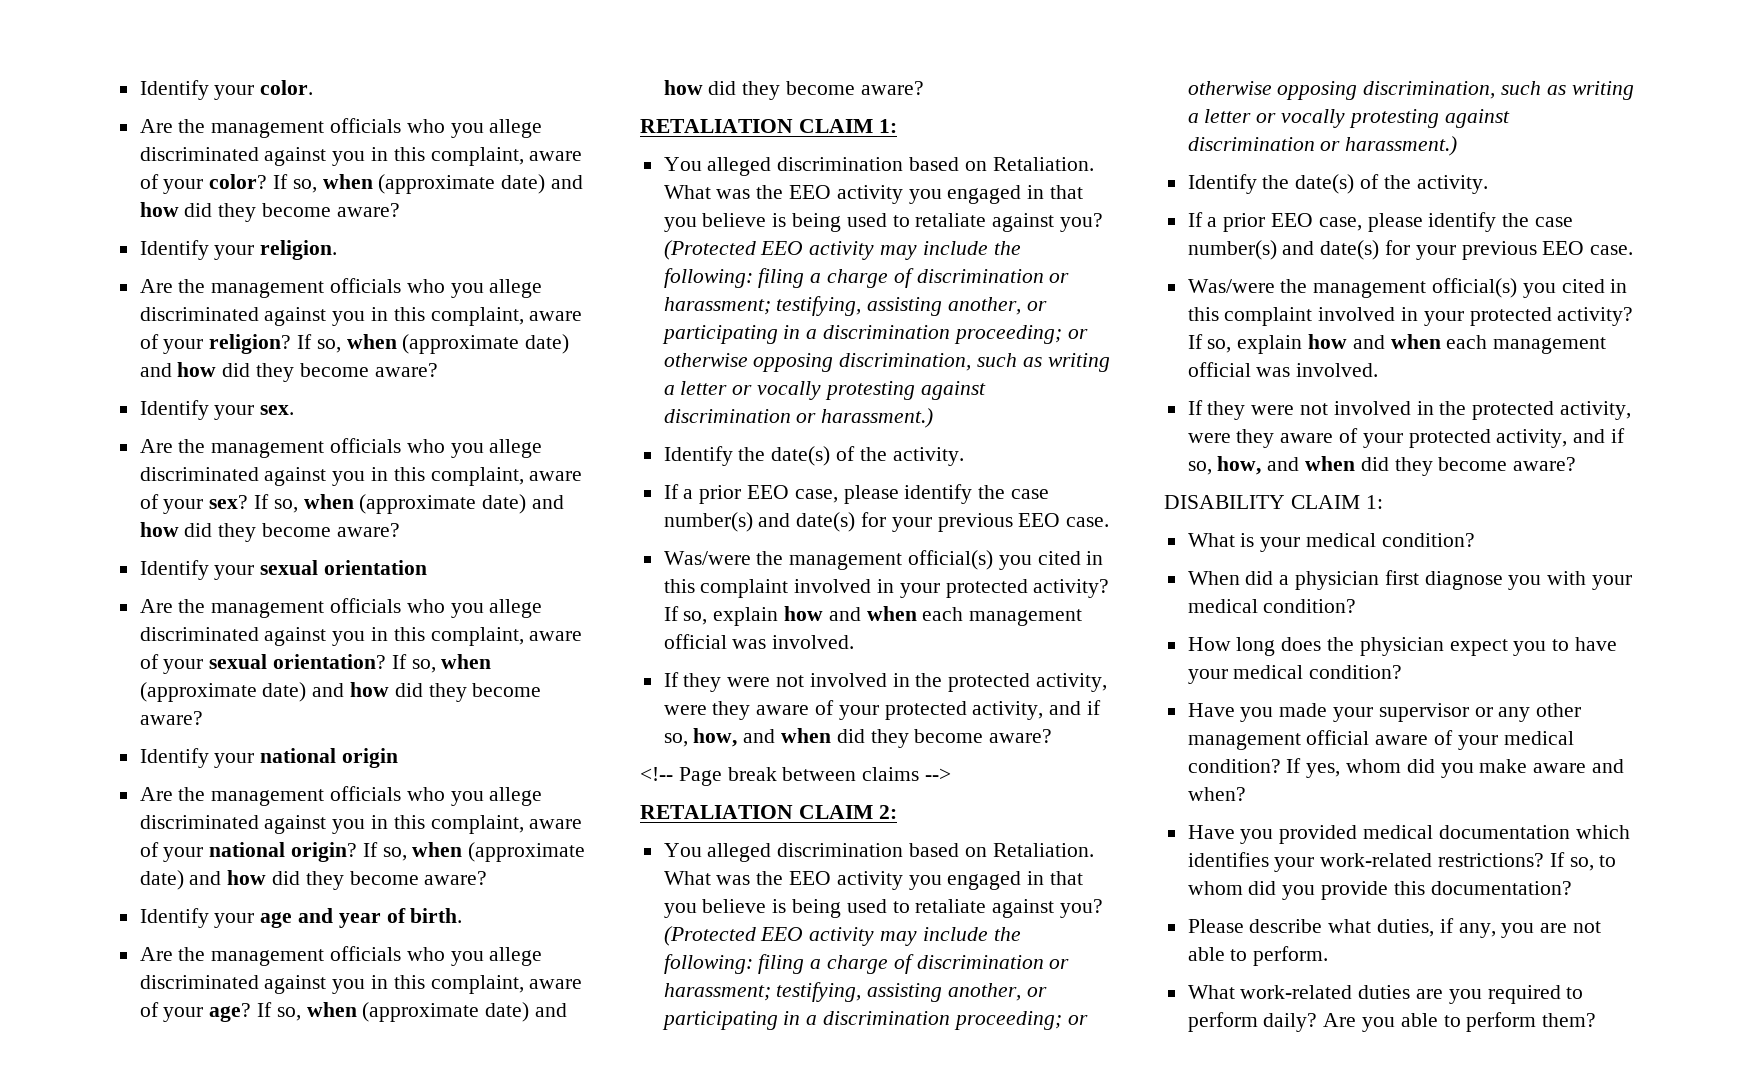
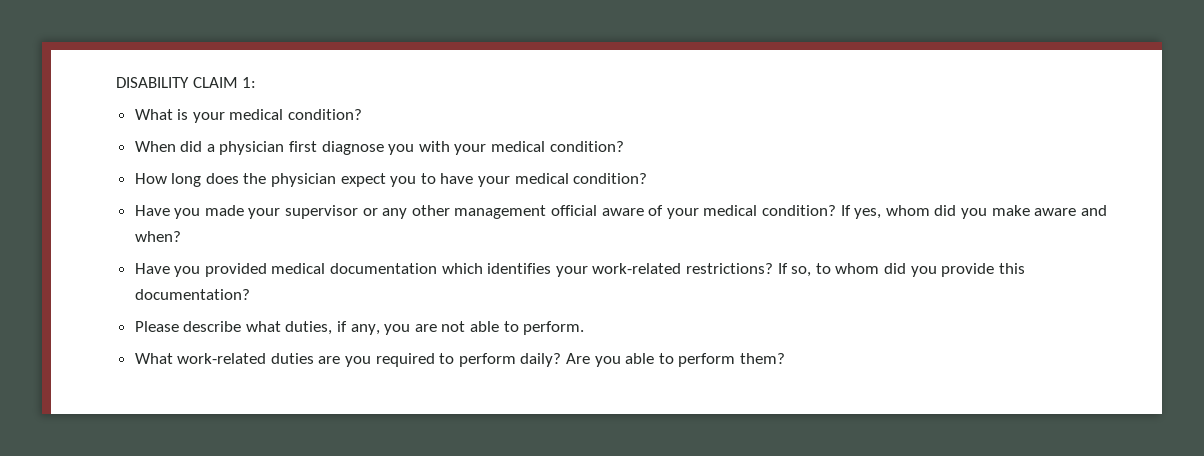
- Identify your color.
- Are the management officials who you allege discriminated against you in this complaint, aware of your color? If so, when (approximate date) and how did they become aware?
- Identify your religion.
- Are the management officials who you allege discriminated against you in this complaint, aware of your religion? If so, when (approximate date) and how did they become aware?
- Identify your sex.
- Are the management officials who you allege discriminated against you in this complaint, aware of your sex? If so, when (approximate date) and how did they become aware?
- Identify your sexual orientation
- Are the management officials who you allege discriminated against you in this complaint, aware of your sexual orientation? If so, when (approximate date) and how did they become aware?
- Identify your national origin
- Are the management officials who you allege discriminated against you in this complaint, aware of your national origin? If so, when (approximate date) and how did they become aware?
- Identify your age and year of birth.
- Are the management officials who you allege discriminated against you in this complaint, aware of your age? If so, when (approximate date) and how did they become aware?
- RETALIATION CLAIM 1:
- You alleged discrimination based on Retaliation. What was the EEO activity you engaged in that you believe is being used to retaliate against you? (Protected EEO activity may include the following: filing a charge of discrimination or harassment; testifying, assisting another, or participating in a discrimination proceeding; or otherwise opposing discrimination, such as writing a letter or vocally protesting against discrimination or harassment.)
- Identify the date(s) of the activity.
- If a prior EEO case, please identify the case number(s) and date(s) for your previous EEO case.
- Was/were the management official(s) you cited in this complaint involved in your protected activity? If so, explain how and when each management official was involved.
- If they were not involved in the protected activity, were they aware of your protected activity, and if so, how, and when did they become aware?
- <!-- Page break between claims -->
- RETALIATION CLAIM 2:
- You alleged discrimination based on Retaliation. What was the EEO activity you engaged in that you believe is being used to retaliate against you? (Protected EEO activity may include the following: filing a charge of discrimination or harassment; testifying, assisting another, or participating in a discrimination proceeding; or otherwise opposing discrimination, such as writing a letter or vocally protesting against discrimination or harassment.)
- Identify the date(s) of the activity.
- If a prior EEO case, please identify the case number(s) and date(s) for your previous EEO case.
- Was/were the management official(s) you cited in this complaint involved in your protected activity? If so, explain how and when each management official was involved.
- If they were not involved in the protected activity, were they aware of your protected activity, and if so, how, and when did they become aware?

